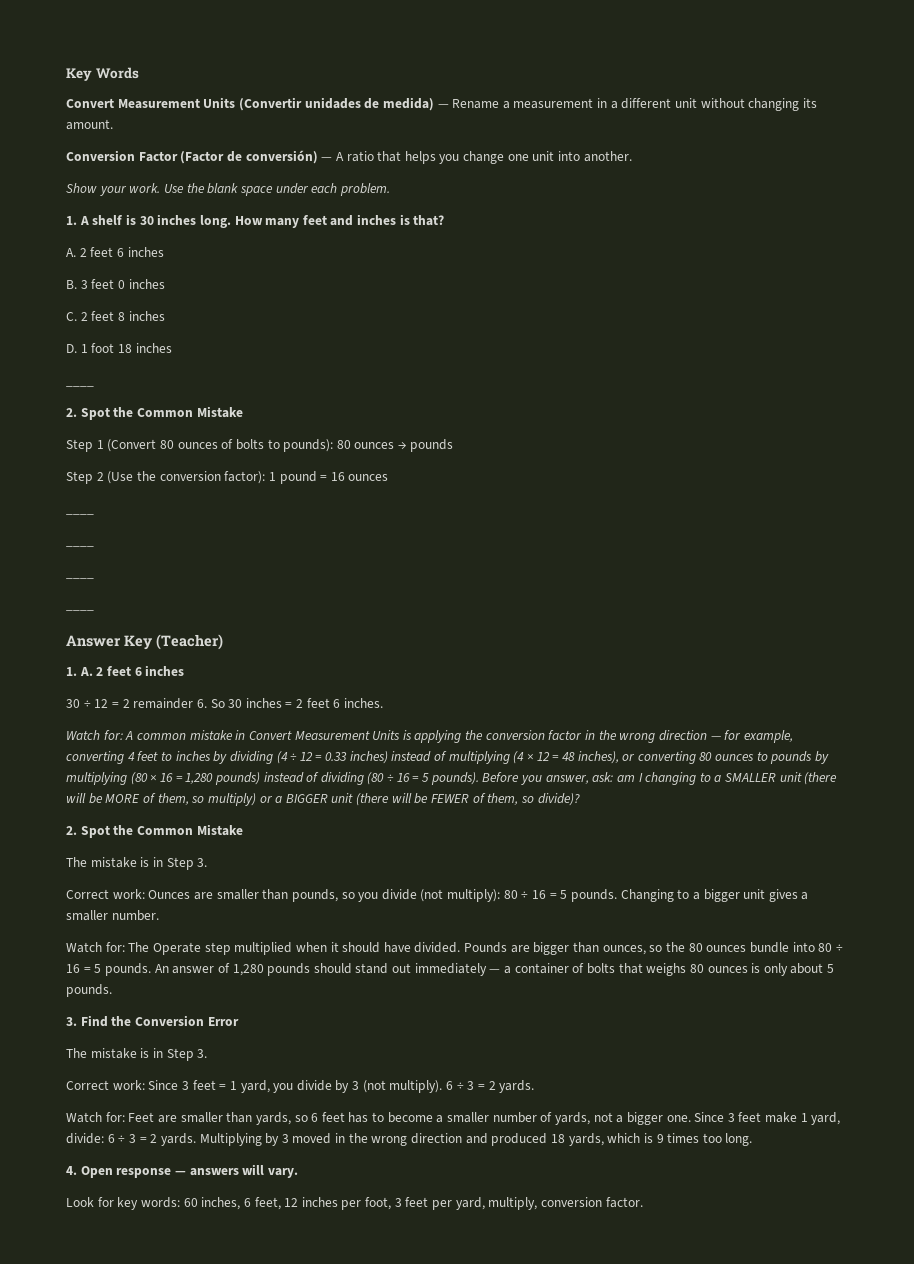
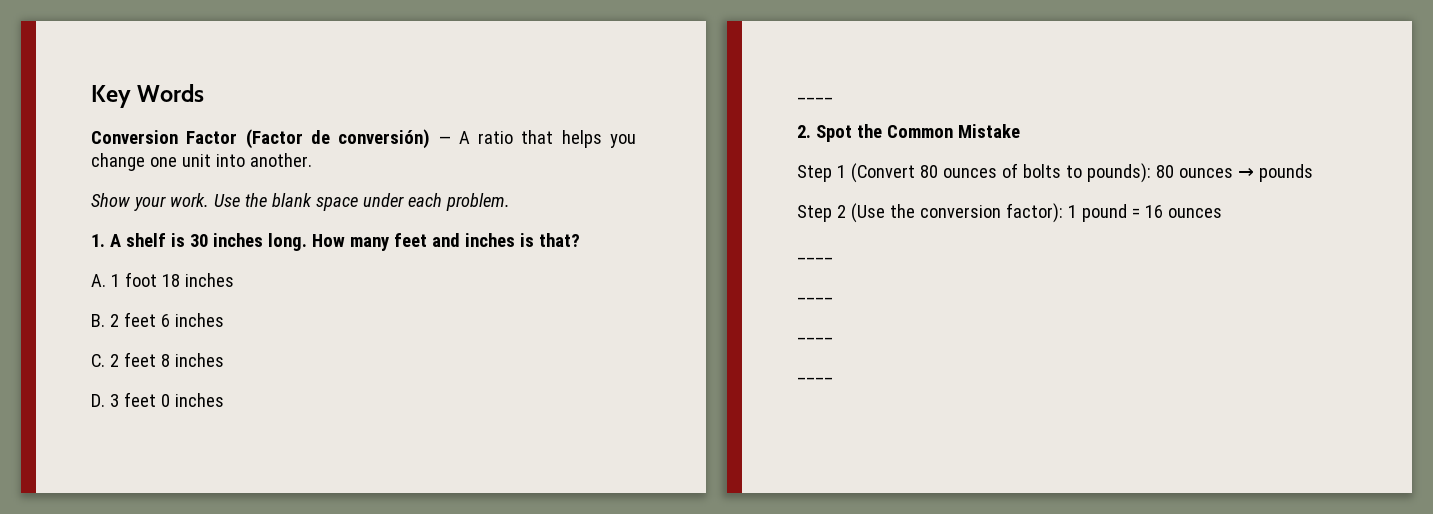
- Convert Measurement Units (Convertir unidades de medida) — Rename a measurement in a different unit without changing its amount.
  How many feet and inches is that?
- A. 2 feet 6 inches
- B. 3 feet 0 inches
+ A. 1 foot 18 inches
+ B. 2 feet 6 inches
- D. 1 foot 18 inches
+ D. 3 feet 0 inches
- Answer Key (Teacher)
- 1. A. 2 feet 6 inches
- 30 ÷ 12 = 2 remainder 6. So 30 inches = 2 feet 6 inches.
- Watch for: A common mistake in Convert Measurement Units is applying the conversion factor in the wrong direction — for example, converting 4 feet to inches by dividing (4 ÷ 12 = 0.33 inches) instead of multiplying (4 × 12 = 48 inches), or converting 80 ounces to pounds by multiplying (80 × 16 = 1,280 pounds) instead of dividing (80 ÷ 16 = 5 pounds). Before you answer, ask: am I changing to a SMALLER unit (there will be MORE of them, so multiply) or a BIGGER unit (there will be FEWER of them, so divide)?
- 2. Spot the Common Mistake
- The mistake is in Step 3.
- Correct work: Ounces are smaller than pounds, so you divide (not multiply): 80 ÷ 16 = 5 pounds. Changing to a bigger unit gives a smaller number.
- Watch for: The Operate step multiplied when it should have divided. Pounds are bigger than ounces, so the 80 ounces bundle into 80 ÷ 16 = 5 pounds. An answer of 1,280 pounds should stand out immediately — a container of bolts that weighs 80 ounces is only about 5 pounds.
- 3. Find the Conversion Error
- The mistake is in Step 3.
- Correct work: Since 3 feet = 1 yard, you divide by 3 (not multiply). 6 ÷ 3 = 2 yards.
- Watch for: Feet are smaller than yards, so 6 feet has to become a smaller number of yards, not a bigger one. Since 3 feet make 1 yard, divide: 6 ÷ 3 = 2 yards. Multiplying by 3 moved in the wrong direction and produced 18 yards, which is 9 times too long.
- 4. Open response — answers will vary.
- Look for key words: 60 inches, 6 feet, 12 inches per foot, 3 feet per yard, multiply, conversion factor.

